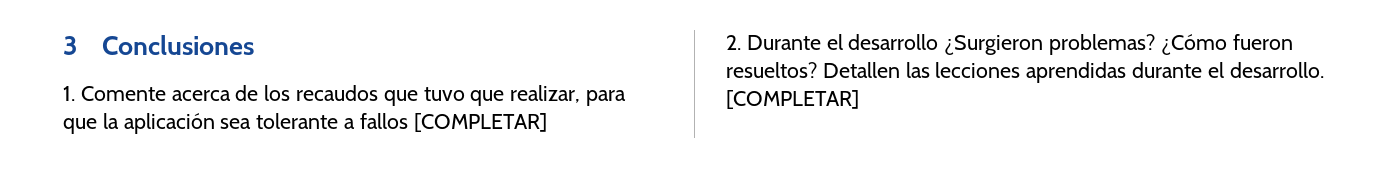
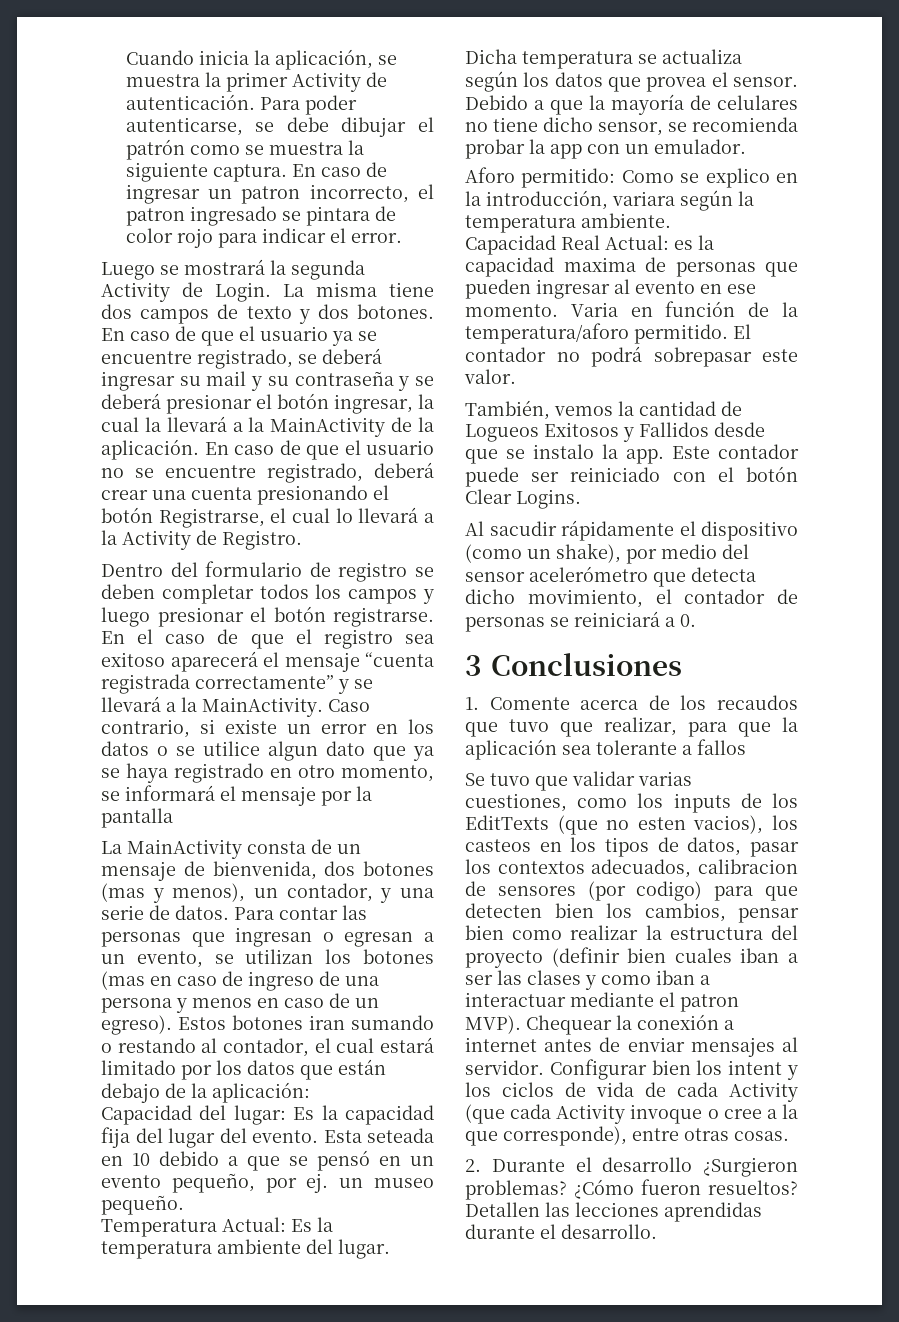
+ Cuando inicia la aplicación, se muestra la primer Activity de autenticación. Para poder autenticarse, se debe dibujar el patrón como se muestra la siguiente captura. En caso de ingresar un patron incorrecto, el patron ingresado se pintara de color rojo para indicar el error.
+ Luego se mostrará la segunda Activity de Login. La misma tiene dos campos de texto y dos botones. En caso de que el usuario ya se encuentre registrado, se deberá ingresar su mail y su contraseña y se deberá presionar el botón ingresar, la cual la llevará a la MainActivity de la aplicación. En caso de que el usuario no se encuentre registrado, deberá crear una cuenta presionando el botón Registrarse, el cual lo llevará a la Activity de Registro.
+ Dentro del formulario de registro se deben completar todos los campos y luego presionar el botón registrarse. En el caso de que el registro sea exitoso aparecerá el mensaje “cuenta registrada correctamente” y se llevará a la MainActivity. Caso contrario, si existe un error en los datos o se utilice algun dato que ya se haya registrado en otro momento, se informará el mensaje por la pantalla
+ La MainActivity consta de un mensaje de bienvenida, dos botones (mas y menos), un contador, y una serie de datos. Para contar las personas que ingresan o egresan a un evento, se utilizan los botones (mas en caso de ingreso de una persona y menos en caso de un egreso). Estos botones iran sumando o restando al contador, el cual estará limitado por los datos que están debajo de la aplicación:
+ Capacidad del lugar: Es la capacidad fija del lugar del evento. Esta seteada en 10 debido a que se pensó en un evento pequeño, por ej. un museo pequeño.
+ Temperatura Actual: Es la temperatura ambiente del lugar. Dicha temperatura se actualiza según los datos que provea el sensor. Debido a que la mayoría de celulares no tiene dicho sensor, se recomienda probar la app con un emulador.
+ Aforo permitido: Como se explico en la introducción, variara según la temperatura ambiente.
+ Capacidad Real Actual: es la capacidad maxima de personas que pueden ingresar al evento en ese momento. Varia en función de la temperatura/aforo permitido. El contador no podrá sobrepasar este valor.
+ También, vemos la cantidad de Logueos Exitosos y Fallidos desde que se instalo la app. Este contador puede ser reiniciado con el botón Clear Logins.
+ Al sacudir rápidamente el dispositivo (como un shake), por medio del sensor acelerómetro que detecta dicho movimiento, el contador de personas se reiniciará a 0.
- 1. Comente acerca de los recaudos que tuvo que realizar, para que la aplicación sea tolerante a fallos [COMPLETAR]
+ 1. Comente acerca de los recaudos que tuvo que realizar, para que la aplicación sea tolerante a fallos
+ Se tuvo que validar varias cuestiones, como los inputs de los EditTexts (que no esten vacios), los casteos en los tipos de datos, pasar los contextos adecuados, calibracion de sensores (por codigo) para que detecten bien los cambios, pensar bien como realizar la estructura del proyecto (definir bien cuales iban a ser las clases y como iban a interactuar mediante el patron MVP). Chequear la conexión a internet antes de enviar mensajes al servidor. Configurar bien los intent y los ciclos de vida de cada Activity (que cada Activity invoque o cree a la que corresponde), entre otras cosas.
- Detallen las lecciones aprendidas durante el desarrollo. [COMPLETAR]
+ Detallen las lecciones aprendidas durante el desarrollo.

